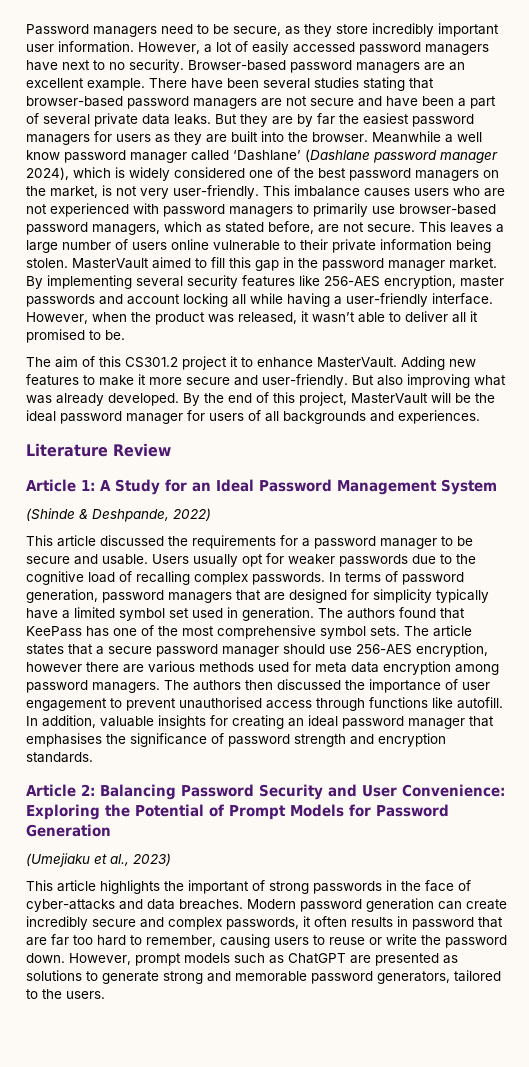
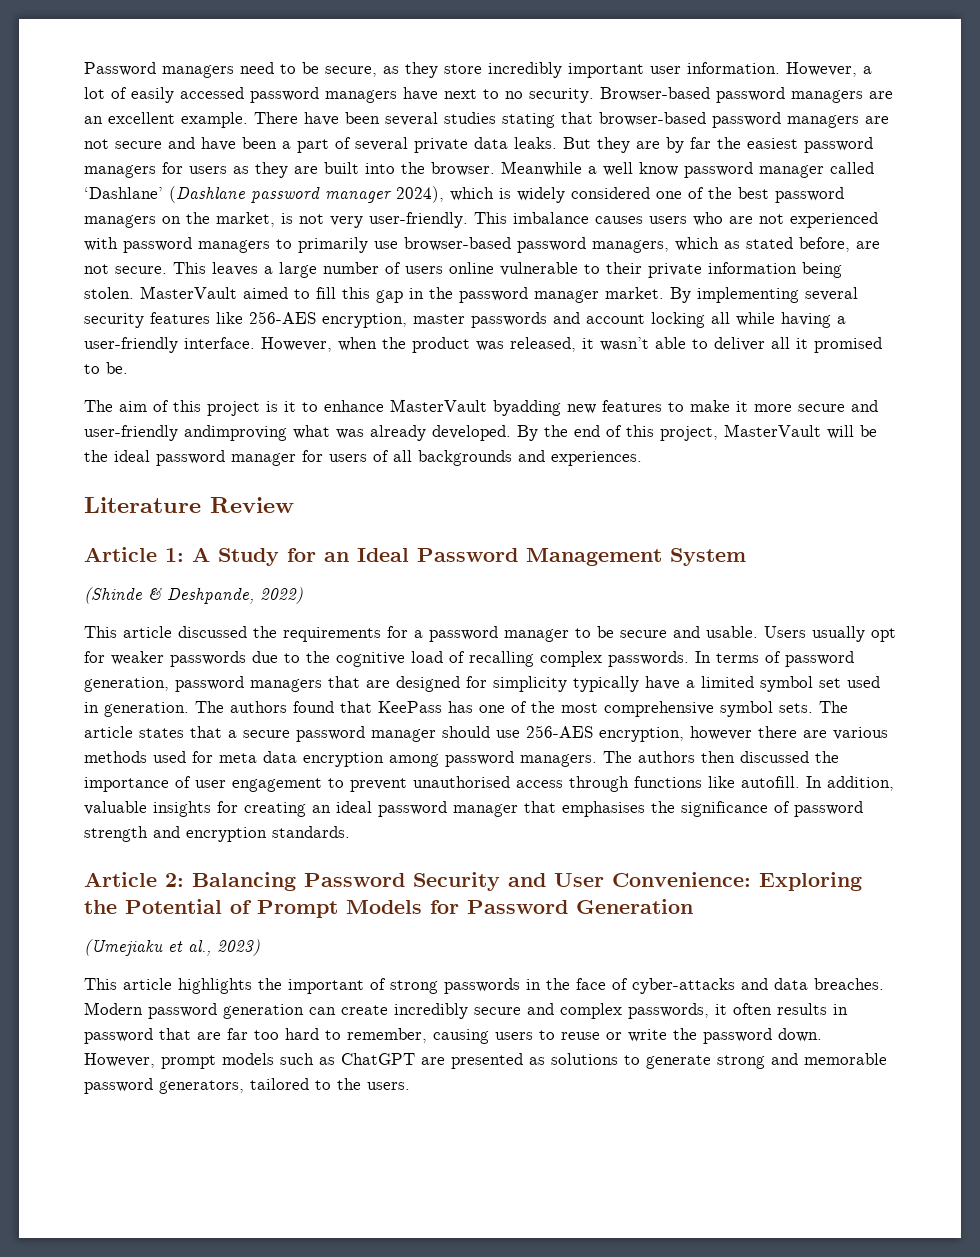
- The aim of this CS301.2 project it to enhance MasterVault. Adding new features to make it more secure and user-friendly. But also improving what was already developed.
+ The aim of this project is it to enhance MasterVault byadding new features to make it more secure and user-friendly andimproving what was already developed.

